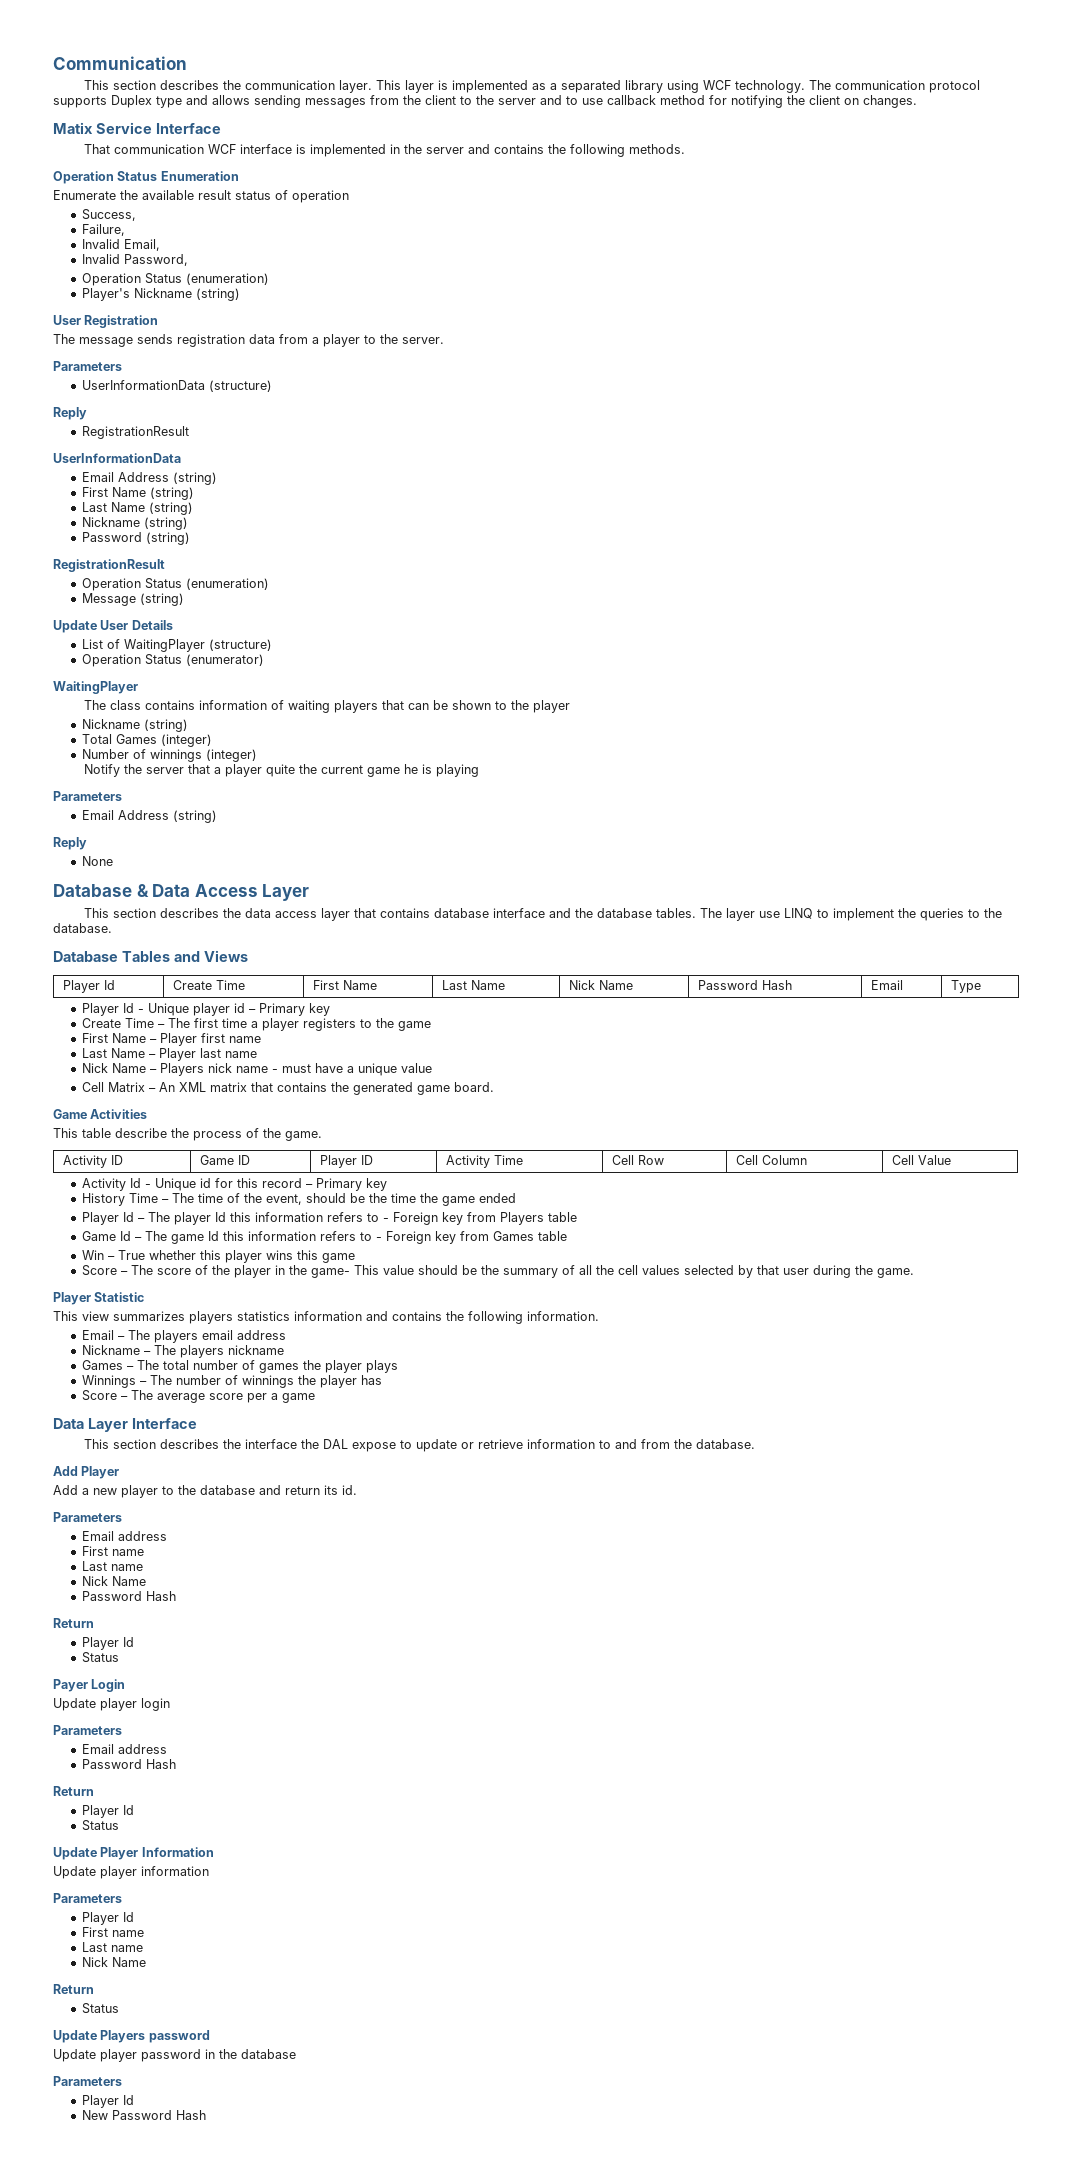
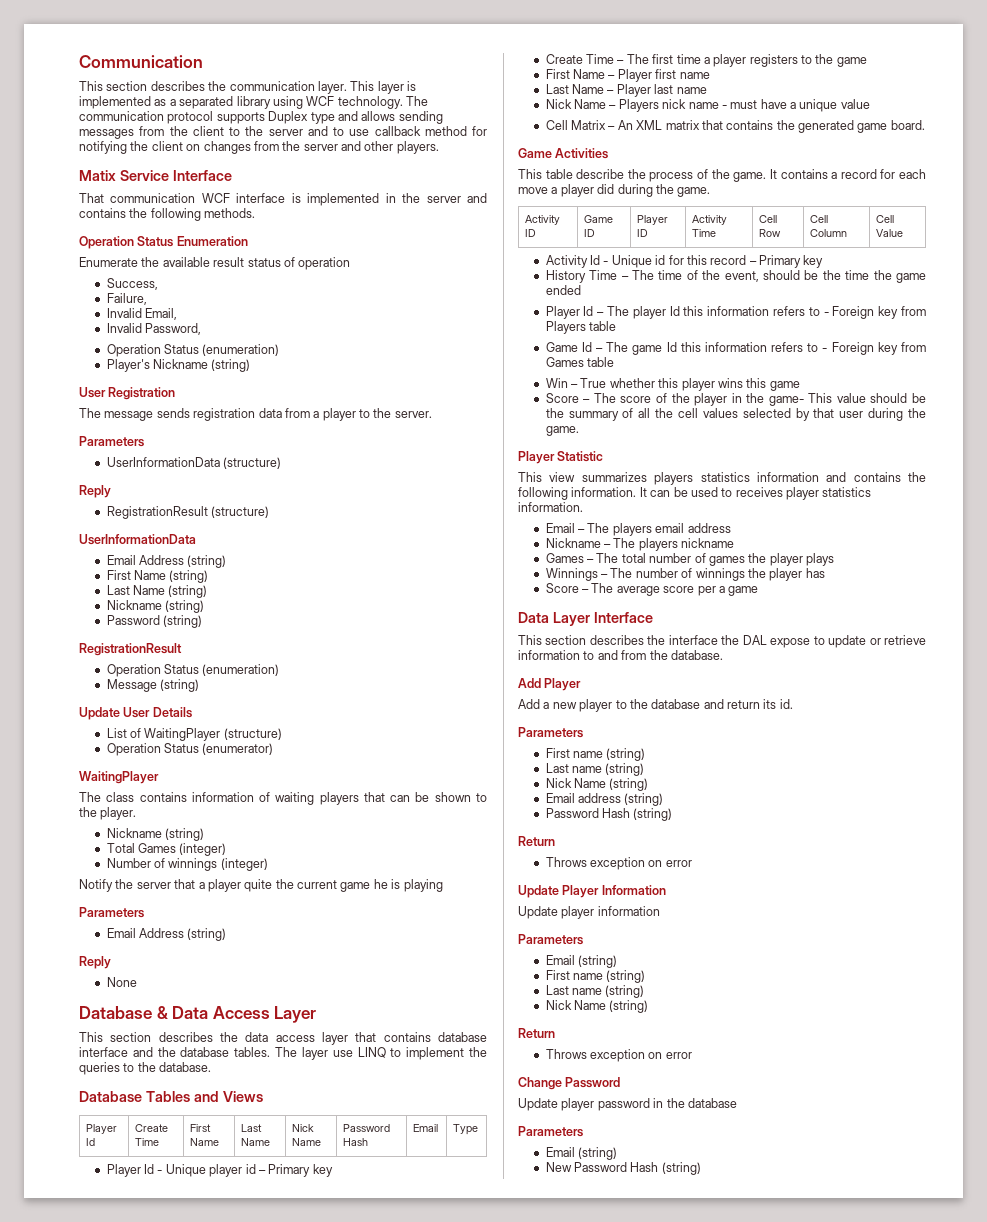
- The communication protocol supports Duplex type and allows sending messages from the client to the server and to use callback method for notifying the client on changes.
+ The communication protocol supports Duplex type and allows sending messages from the client to the server and to use callback method for notifying the client on changes from the server and other players.
  UserInformationData (structure)
  Reply
- RegistrationResult
+ RegistrationResult (structure)
- The class contains information of waiting players that can be shown to the player
+ The class contains information of waiting players that can be shown to the player.
+ It contains a record for each move a player did during the game.
+ It can be used to receives player statistics information.
  Add a new player to the database and return its id.
  Parameters
- Email address
- First name
- Last name
- Nick Name
- Password Hash
+ First name (string)
+ Last name (string)
+ Nick Name (string)
+ Email address (string)
+ Password Hash (string)
  Return
- Player Id
- Status
- Payer Login
- Update player login
- Parameters
- Email address
- Password Hash
- Return
- Player Id
- Status
+ Throws exception on error
  Update player information
  Parameters
- Player Id
- First name
- Last name
- Nick Name
+ Email (string)
+ First name (string)
+ Last name (string)
+ Nick Name (string)
  Return
- Status
- Update Players password
+ Throws exception on error
+ Change Password
  Update player password in the database
  Parameters
- Player Id
+ Email (string)
- New Password Hash
+ New Password Hash (string)

